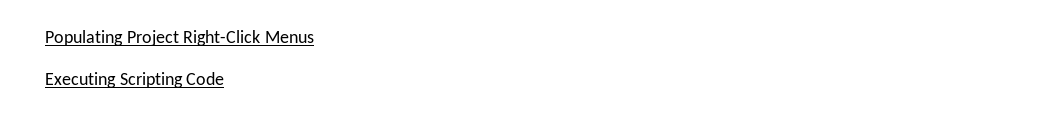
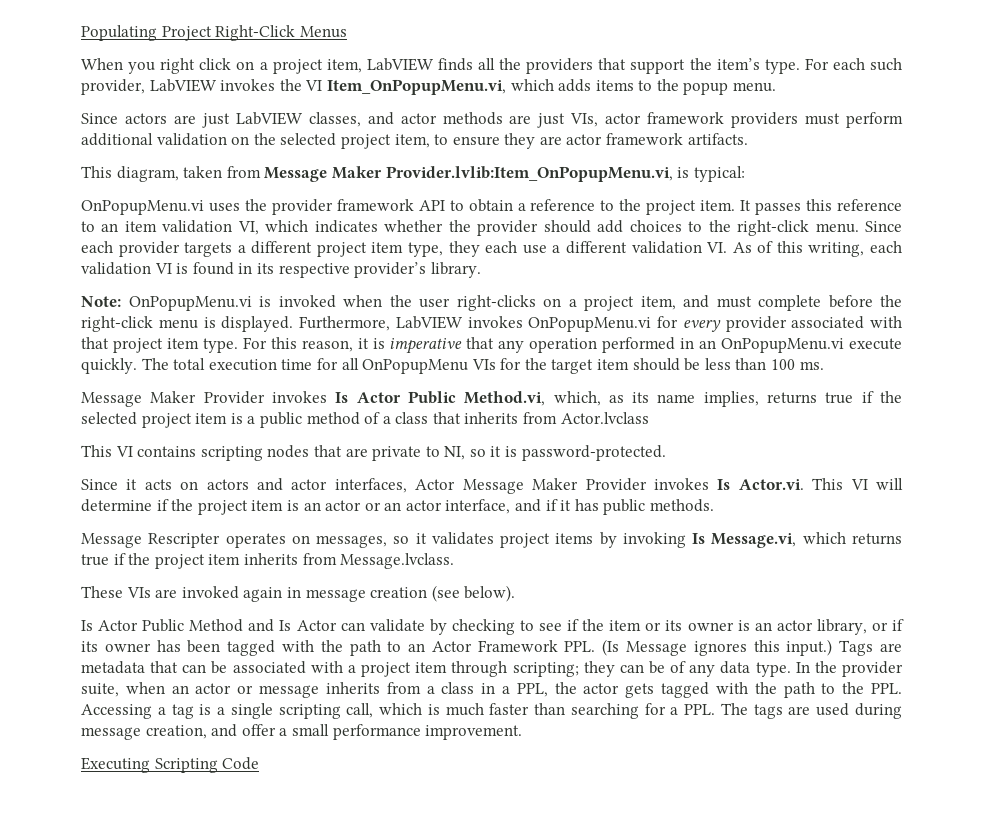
+ When you right click on a project item, LabVIEW finds all the providers that support the item’s type. For each such provider, LabVIEW invokes the VI Item_OnPopupMenu.vi, which adds items to the popup menu.
+ Since actors are just LabVIEW classes, and actor methods are just VIs, actor framework providers must perform additional validation on the selected project item, to ensure they are actor framework artifacts.
+ This diagram, taken from Message Maker Provider.lvlib:Item_OnPopupMenu.vi, is typical:
+ OnPopupMenu.vi uses the provider framework API to obtain a reference to the project item. It passes this reference to an item validation VI, which indicates whether the provider should add choices to the right-click menu. Since each provider targets a different project item type, they each use a different validation VI. As of this writing, each validation VI is found in its respective provider’s library.
+ Note: OnPopupMenu.vi is invoked when the user right-clicks on a project item, and must complete before the right-click menu is displayed. Furthermore, LabVIEW invokes OnPopupMenu.vi for every provider associated with that project item type. For this reason, it is imperative that any operation performed in an OnPopupMenu.vi execute quickly. The total execution time for all OnPopupMenu VIs for the target item should be less than 100 ms.
+ Message Maker Provider invokes Is Actor Public Method.vi, which, as its name implies, returns true if the selected project item is a public method of a class that inherits from Actor.lvclass
+ This VI contains scripting nodes that are private to NI, so it is password-protected.
+ Since it acts on actors and actor interfaces, Actor Message Maker Provider invokes Is Actor.vi. This VI will determine if the project item is an actor or an actor interface, and if it has public methods.
+ Message Rescripter operates on messages, so it validates project items by invoking Is Message.vi, which returns true if the project item inherits from Message.lvclass.
+ These VIs are invoked again in message creation (see below).
+ Is Actor Public Method and Is Actor can validate by checking to see if the item or its owner is an actor library, or if its owner has been tagged with the path to an Actor Framework PPL. (Is Message ignores this input.) Tags are metadata that can be associated with a project item through scripting; they can be of any data type. In the provider suite, when an actor or message inherits from a class in a PPL, the actor gets tagged with the path to the PPL. Accessing a tag is a single scripting call, which is much faster than searching for a PPL. The tags are used during message creation, and offer a small performance improvement.

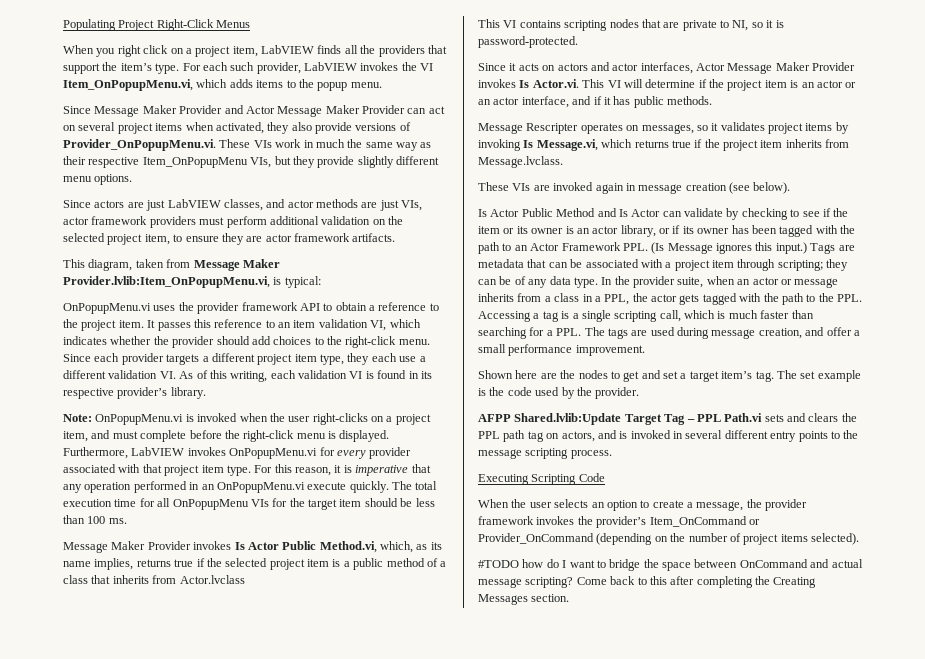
+ Since Message Maker Provider and Actor Message Maker Provider can act on several project items when activated, they also provide versions of Provider_OnPopupMenu.vi. These VIs work in much the same way as their respective Item_OnPopupMenu VIs, but they provide slightly different menu options.
+ Shown here are the nodes to get and set a target item’s tag. The set example is the code used by the provider.
+ AFPP Shared.lvlib:Update Target Tag – PPL Path.vi sets and clears the PPL path tag on actors, and is invoked in several different entry points to the message scripting process.
  Executing Scripting Code
+ When the user selects an option to create a message, the provider framework invokes the provider’s Item_OnCommand or Provider_OnCommand (depending on the number of project items selected).
+ #TODO how do I want to bridge the space between OnCommand and actual message scripting? Come back to this after completing the Creating Messages section.

